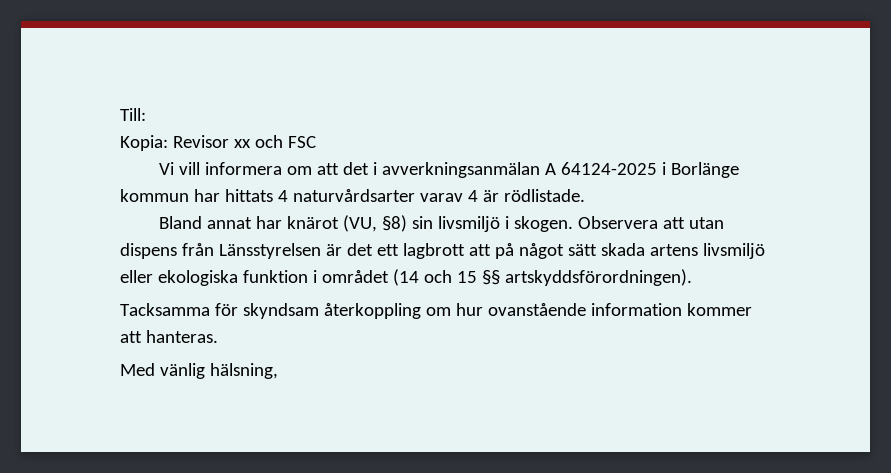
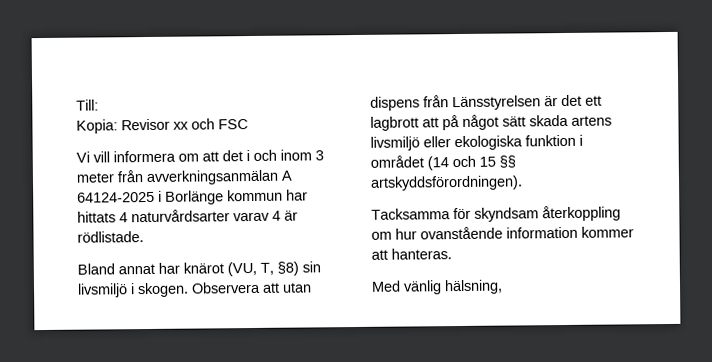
- Vi vill informera om att det i avverkningsanmälan A 64124-2025 i Borlänge kommun har hittats 4 naturvårdsarter varav 4 är rödlistade.
+ Vi vill informera om att det i och inom 3 meter från avverkningsanmälan A 64124-2025 i Borlänge kommun har hittats 4 naturvårdsarter varav 4 är rödlistade.
- Bland annat har knärot (VU, §8) sin livsmiljö i skogen.
+ Bland annat har knärot (VU, T, §8) sin livsmiljö i skogen.

